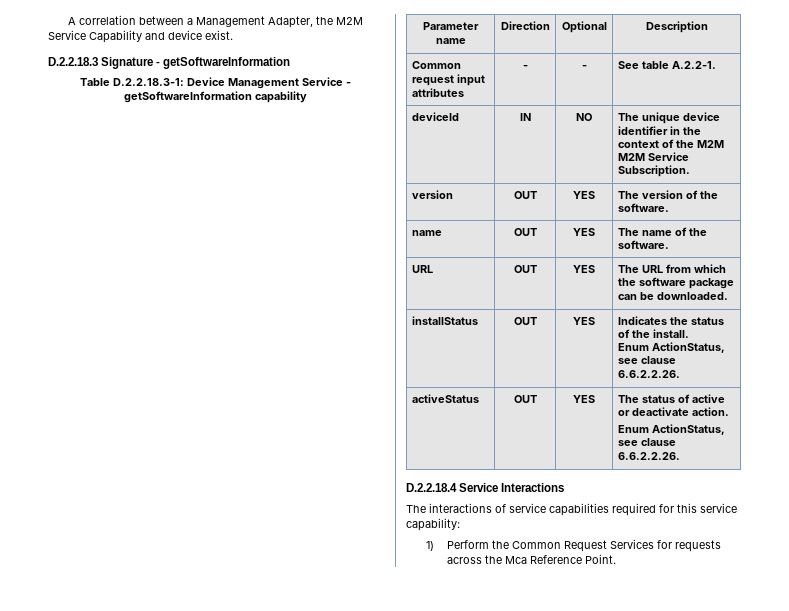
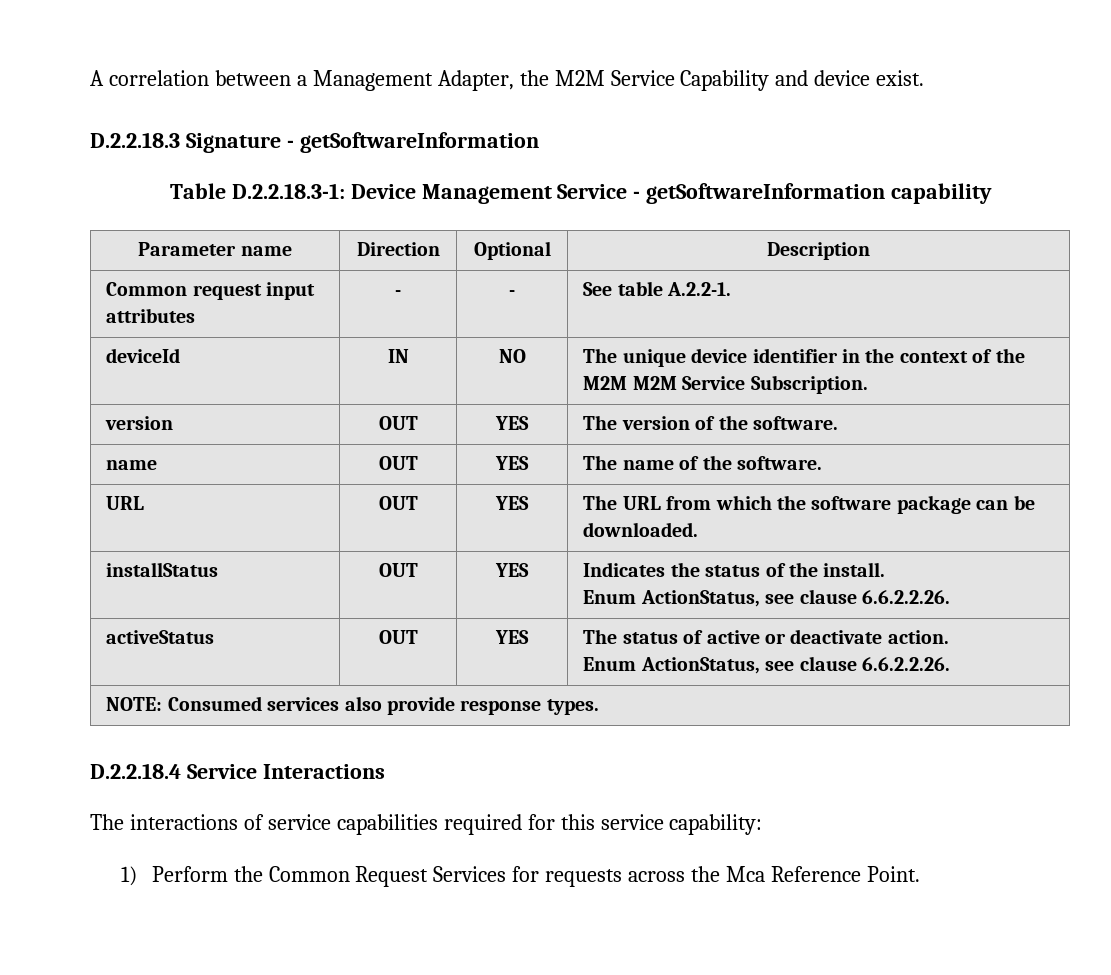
+ NOTE: Consumed services also provide response types.

